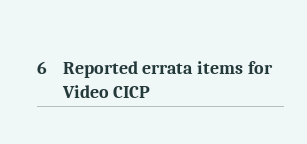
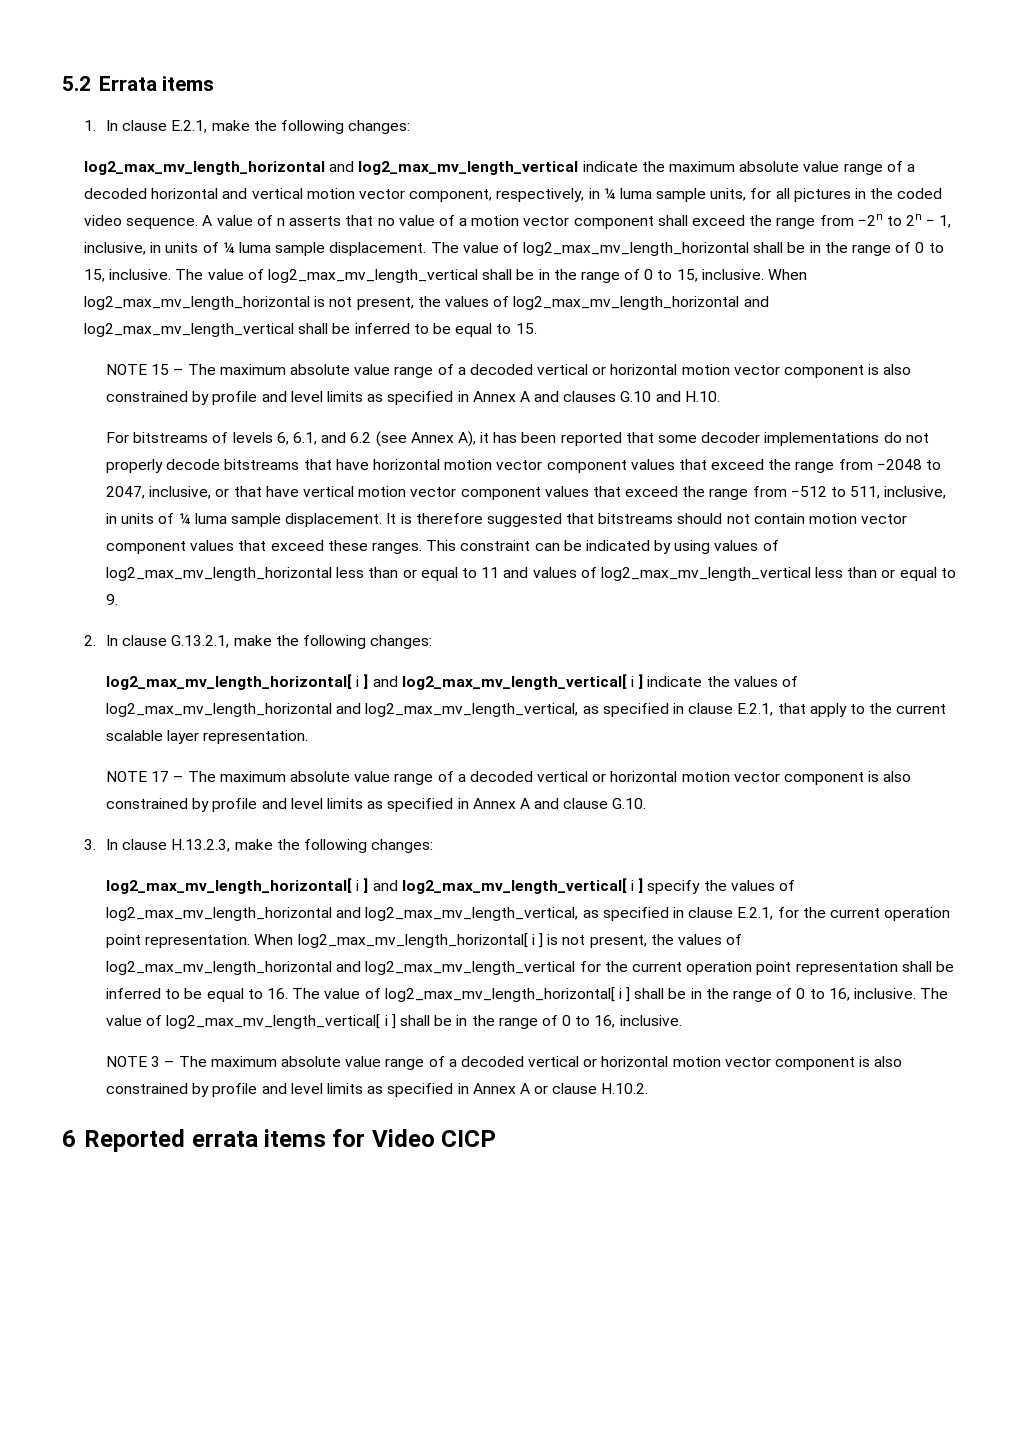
+ 5.2 Errata items
+ 1. In clause E.2.1, make the following changes:
+ log2_max_mv_length_horizontal and log2_max_mv_length_vertical indicate the maximum absolute value range of a decoded horizontal and vertical motion vector component, respectively, in ¼ luma sample units, for all pictures in the coded video sequence. A value of n asserts that no value of a motion vector component shall exceed the range from −2n to 2n − 1, inclusive, in units of ¼ luma sample displacement. The value of log2_max_mv_length_horizontal shall be in the range of 0 to 15, inclusive. The value of log2_max_mv_length_vertical shall be in the range of 0 to 15, inclusive. When log2_max_mv_length_horizontal is not present, the values of log2_max_mv_length_horizontal and log2_max_mv_length_vertical shall be inferred to be equal to 15.
+ NOTE 15 – The maximum absolute value range of a decoded vertical or horizontal motion vector component is also constrained by profile and level limits as specified in Annex A and clauses G.10 and H.10.
+ For bitstreams of levels 6, 6.1, and 6.2 (see Annex A), it has been reported that some decoder implementations do not properly decode bitstreams that have horizontal motion vector component values that exceed the range from −2048 to 2047, inclusive, or that have vertical motion vector component values that exceed the range from −512 to 511, inclusive, in units of ¼ luma sample displacement. It is therefore suggested that bitstreams should not contain motion vector component values that exceed these ranges. This constraint can be indicated by using values of log2_max_mv_length_horizontal less than or equal to 11 and values of log2_max_mv_length_vertical less than or equal to 9.
+ 2. In clause G.13.2.1, make the following changes:
+ log2_max_mv_length_horizontal[ i ] and log2_max_mv_length_vertical[ i ] indicate the values of log2_max_mv_length_horizontal and log2_max_mv_length_vertical, as specified in clause E.2.1, that apply to the current scalable layer representation.
+ NOTE 17 – The maximum absolute value range of a decoded vertical or horizontal motion vector component is also constrained by profile and level limits as specified in Annex A and clause G.10.
+ 3. In clause H.13.2.3, make the following changes:
+ log2_max_mv_length_horizontal[ i ] and log2_max_mv_length_vertical[ i ] specify the values of log2_max_mv_length_horizontal and log2_max_mv_length_vertical, as specified in clause E.2.1, for the current operation point representation. When log2_max_mv_length_horizontal[ i ] is not present, the values of log2_max_mv_length_horizontal and log2_max_mv_length_vertical for the current operation point representation shall be inferred to be equal to 16. The value of log2_max_mv_length_horizontal[ i ] shall be in the range of 0 to 16, inclusive. The value of log2_max_mv_length_vertical[ i ] shall be in the range of 0 to 16, inclusive.
+ NOTE 3 – The maximum absolute value range of a decoded vertical or horizontal motion vector component is also constrained by profile and level limits as specified in Annex A or clause H.10.2.

